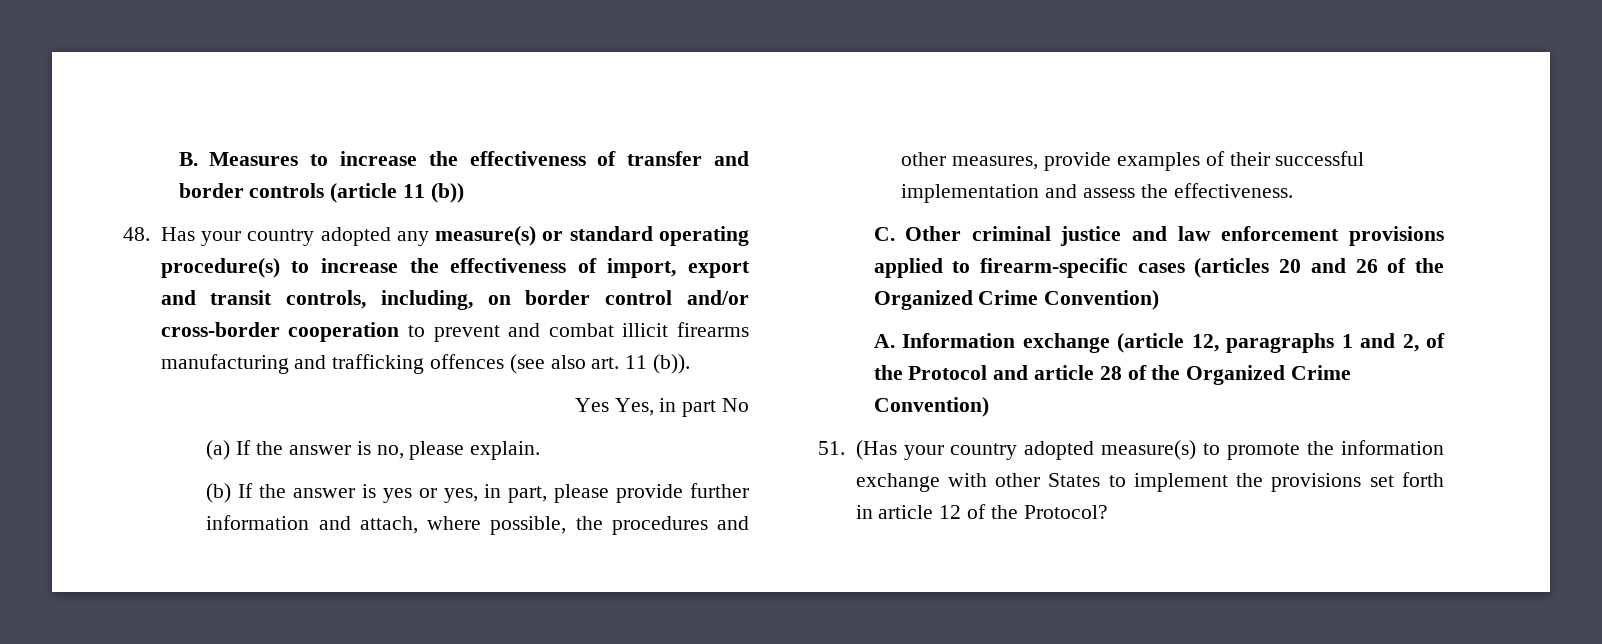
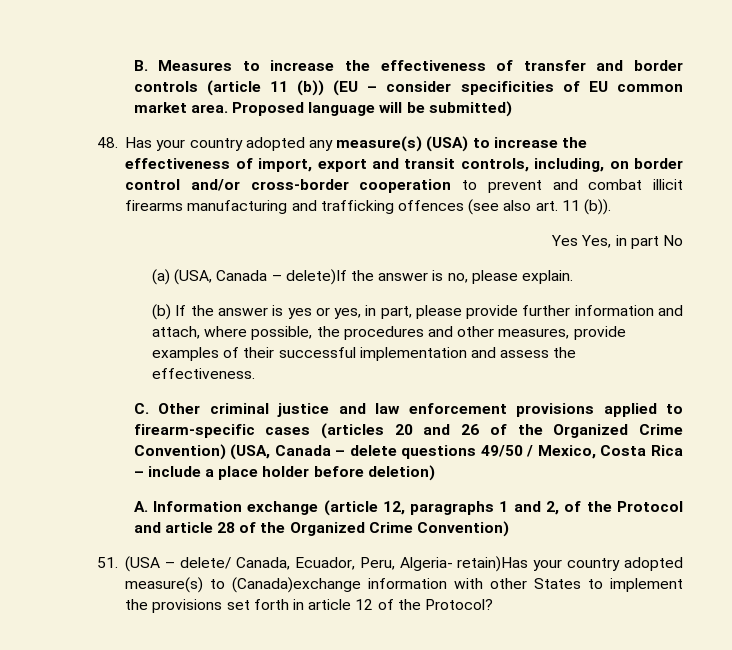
- B. Measures to increase the effectiveness of transfer and border controls (article 11 (b))
+ B. Measures to increase the effectiveness of transfer and border controls (article 11 (b)) (EU – consider specificities of EU common market area. Proposed language will be submitted)
- 48. Has your country adopted any measure(s) or standard operating procedure(s) to increase the effectiveness of import, export and transit controls, including, on border control and/or cross-border cooperation to prevent and combat illicit firearms manufacturing and trafficking offences (see also art. 11 (b)).
+ 48. Has your country adopted any measure(s) (USA) to increase the effectiveness of import, export and transit controls, including, on border control and/or cross-border cooperation to prevent and combat illicit firearms manufacturing and trafficking offences (see also art. 11 (b)).
- (a) If the answer is no, please explain.
+ (a) (USA, Canada – delete)If the answer is no, please explain.
- C. Other criminal justice and law enforcement provisions applied to firearm-specific cases (articles 20 and 26 of the Organized Crime Convention)
+ C. Other criminal justice and law enforcement provisions applied to firearm-specific cases (articles 20 and 26 of the Organized Crime Convention) (USA, Canada – delete questions 49/50 / Mexico, Costa Rica – include a place holder before deletion)
- 51. (Has your country adopted measure(s) to promote the information exchange with other States to implement the provisions set forth in article 12 of the Protocol?
+ 51. (USA – delete/ Canada, Ecuador, Peru, Algeria- retain)Has your country adopted measure(s) to (Canada)exchange information with other States to implement the provisions set forth in article 12 of the Protocol?

